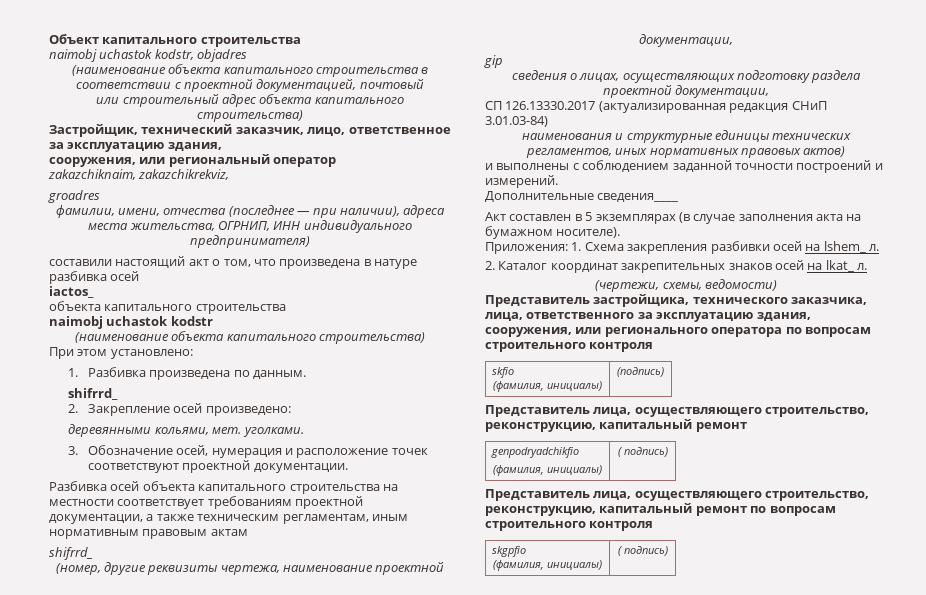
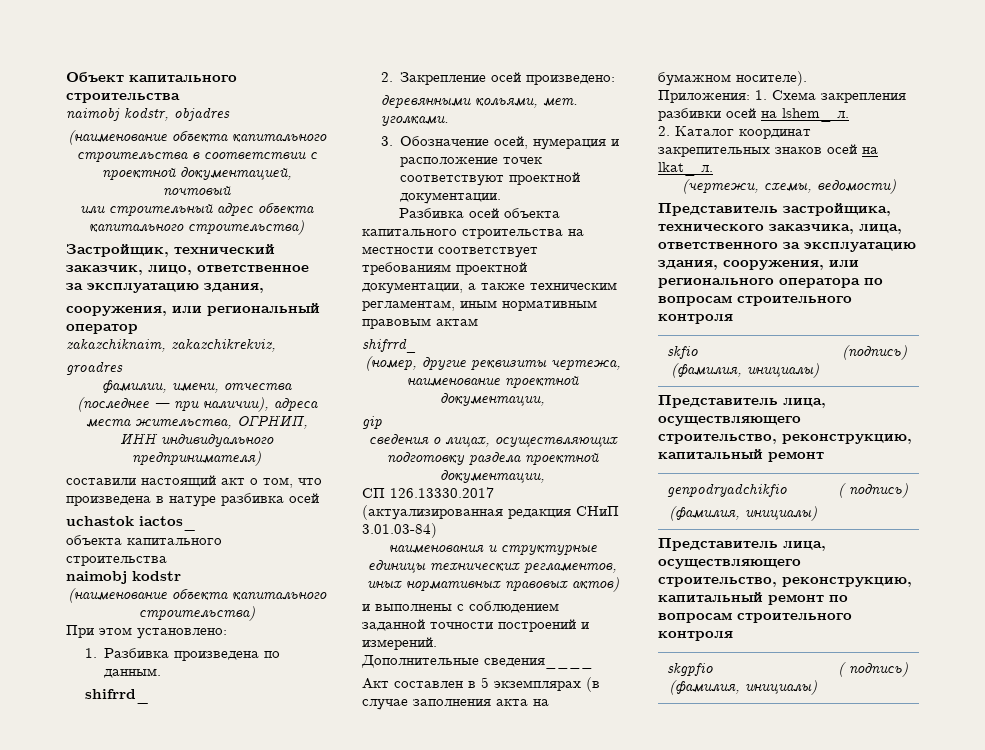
- naimobj uchastok kodstr, objadres
+ naimobj kodstr, objadres
- iactos_
+ uchastok iactos_
- naimobj uchastok kodstr
+ naimobj kodstr

